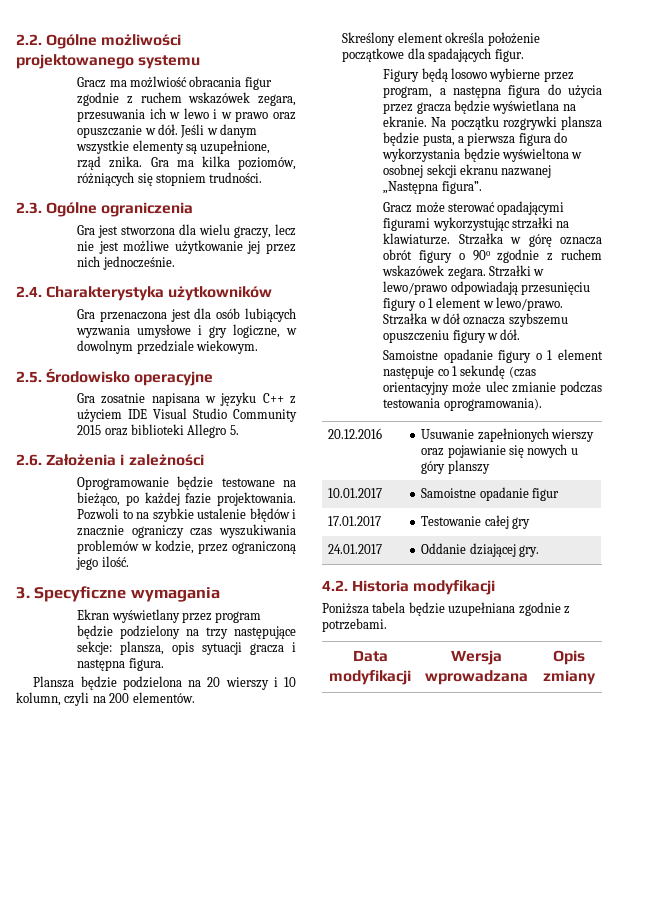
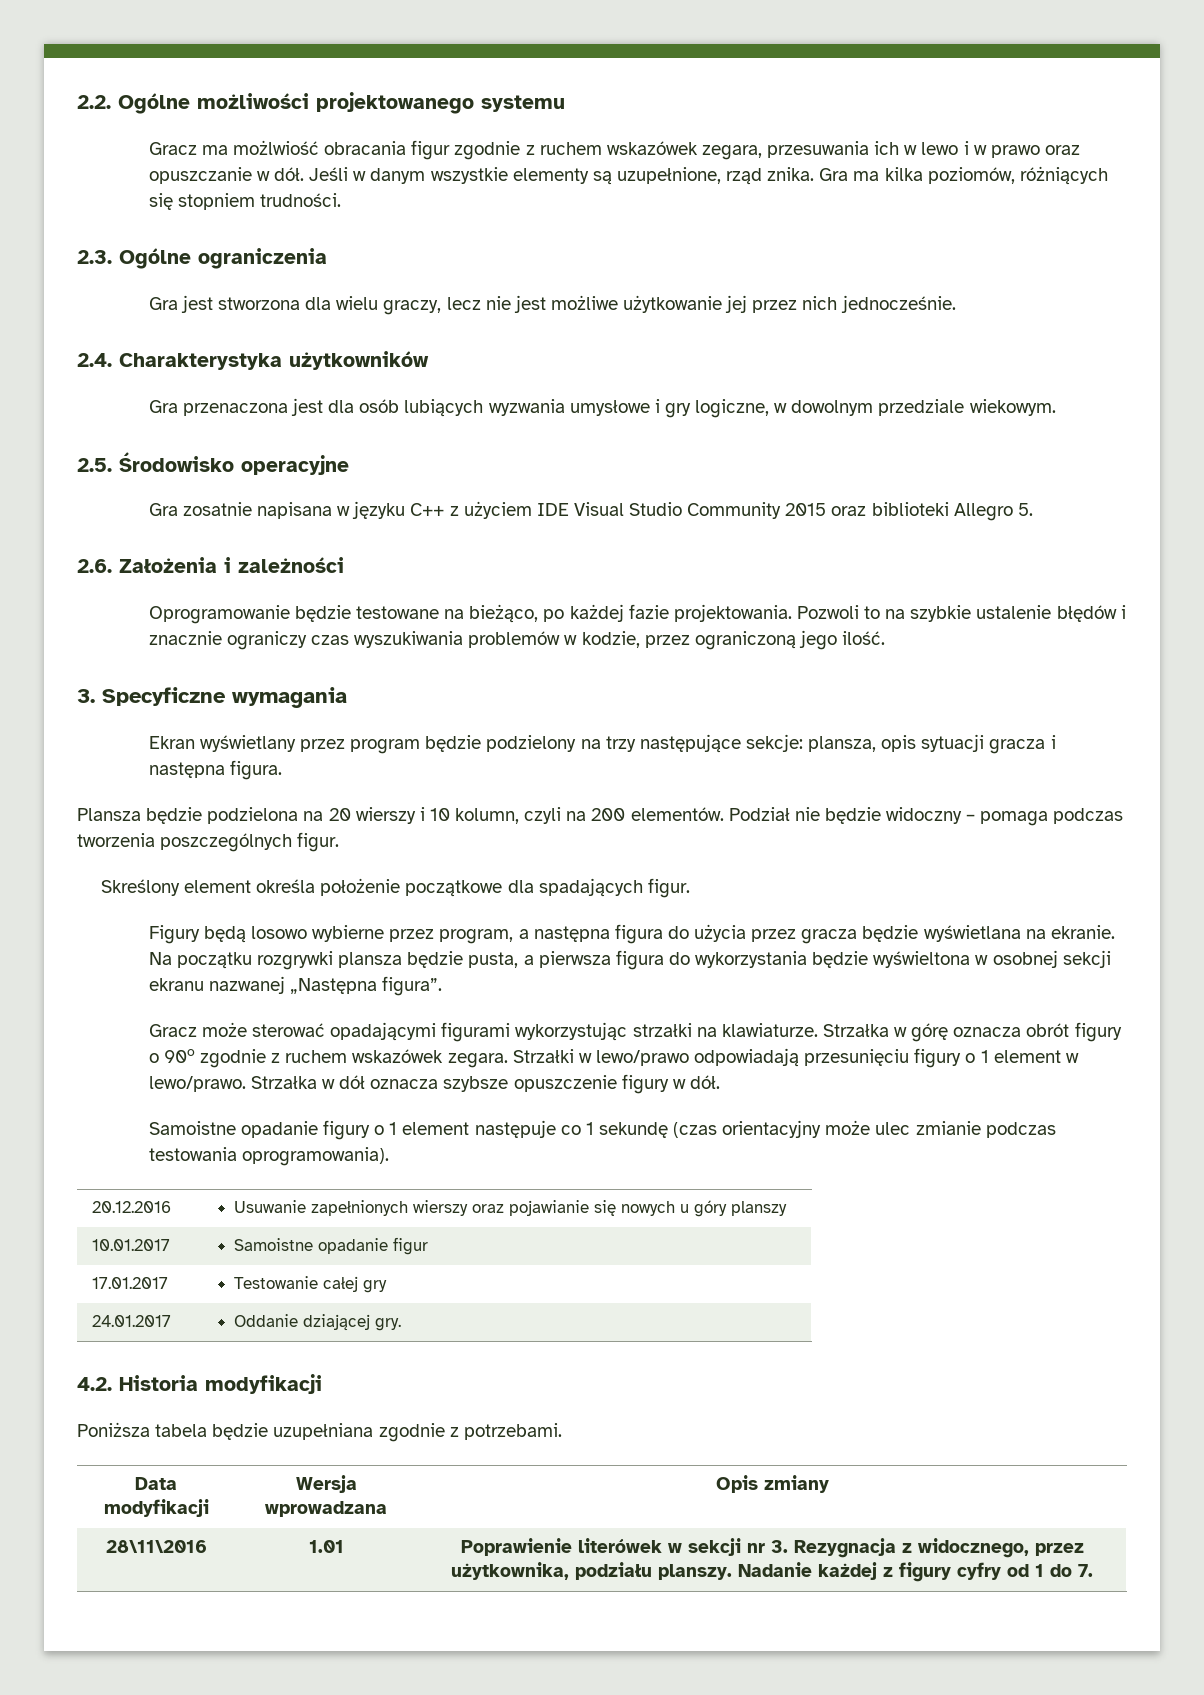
+ Podział nie będzie widoczny – pomaga podczas tworzenia poszczególnych figur.
- Strzałka w dół oznacza szybszemu opuszczeniu figury w dół.
+ Strzałka w dół oznacza szybsze opuszczenie figury w dół.
+ 28\11\2016 | 1.01 | Poprawienie literówek w sekcji nr 3. Rezygnacja z widocznego, przez użytkownika, podziału planszy. Nadanie każdej z figury cyfry od 1 do 7.

